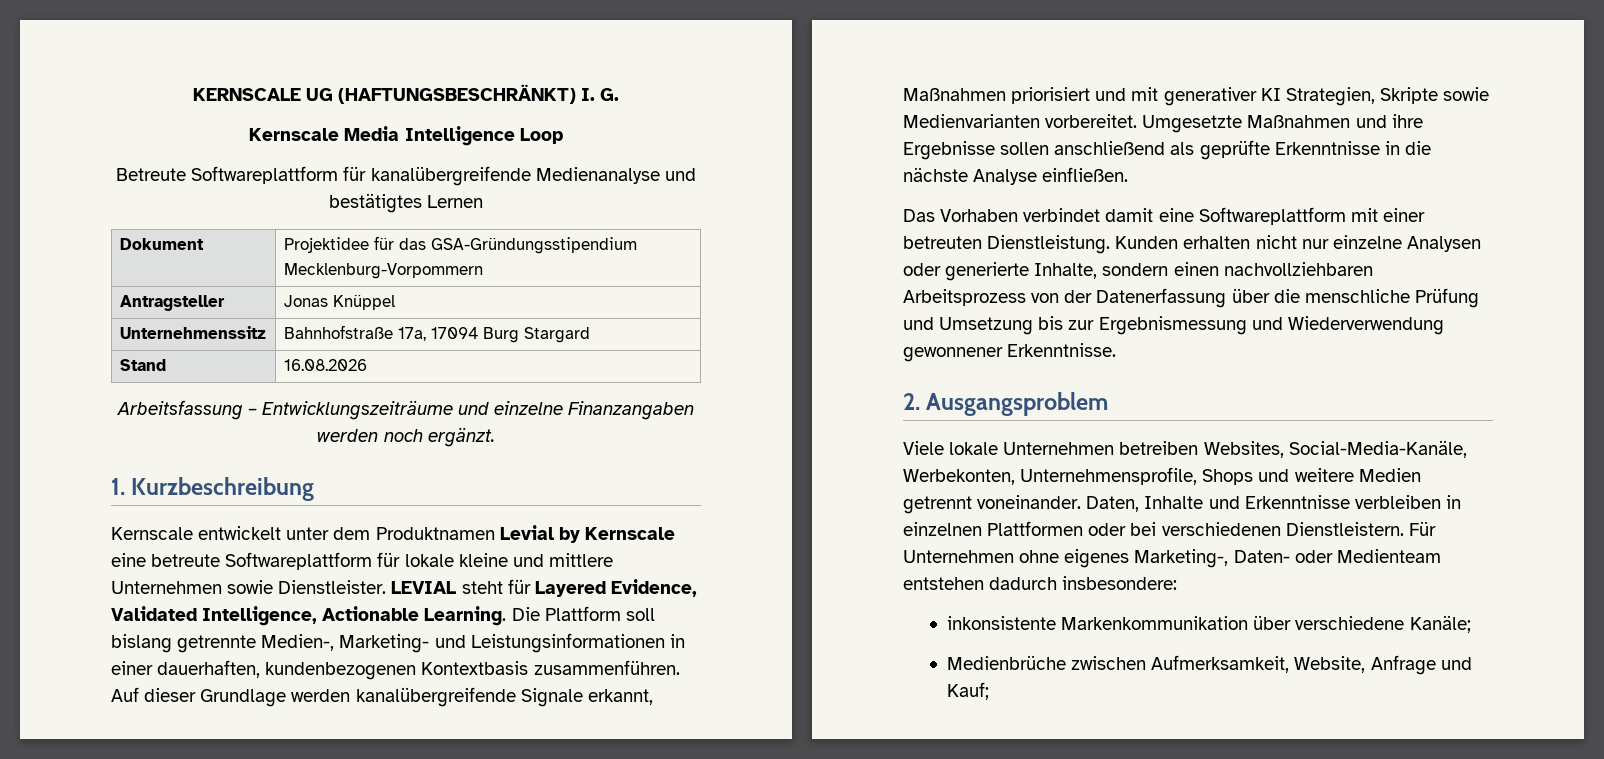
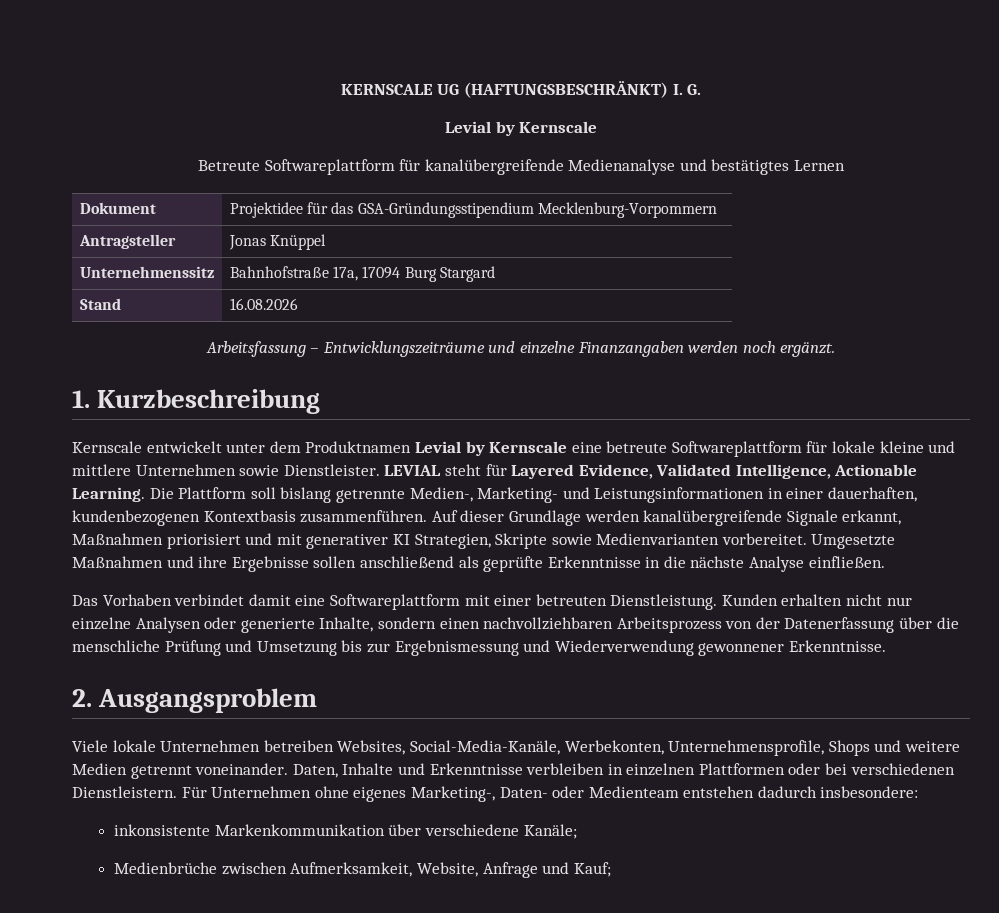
  KERNSCALE UG (HAFTUNGSBESCHRÄNKT) I. G.
- Kernscale Media Intelligence Loop
+ Levial by Kernscale

